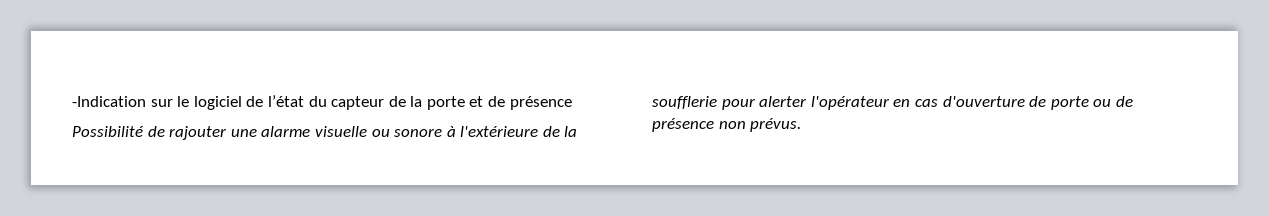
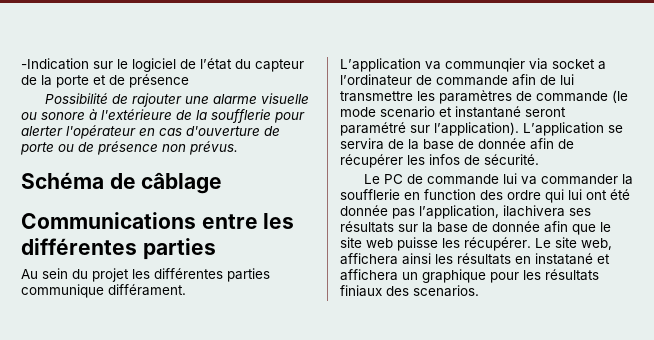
+ Schéma de câblage
+ Communications entre les différentes parties
+ Au sein du projet les différentes parties communique différament.
+ L’application va communqier via socket a l’ordinateur de commande afin de lui transmettre les paramètres de commande (le mode scenario et instantané seront paramétré sur l’application). L’application se servira de la base de donnée afin de récupérer les infos de sécurité.
+ Le PC de commande lui va commander la soufflerie en function des ordre qui lui ont été donnée pas l’application, ilachivera ses résultats sur la base de donnée afin que le site web puisse les récupérer. Le site web, affichera ainsi les résultats en instatané et affichera un graphique pour les résultats finiaux des scenarios.

